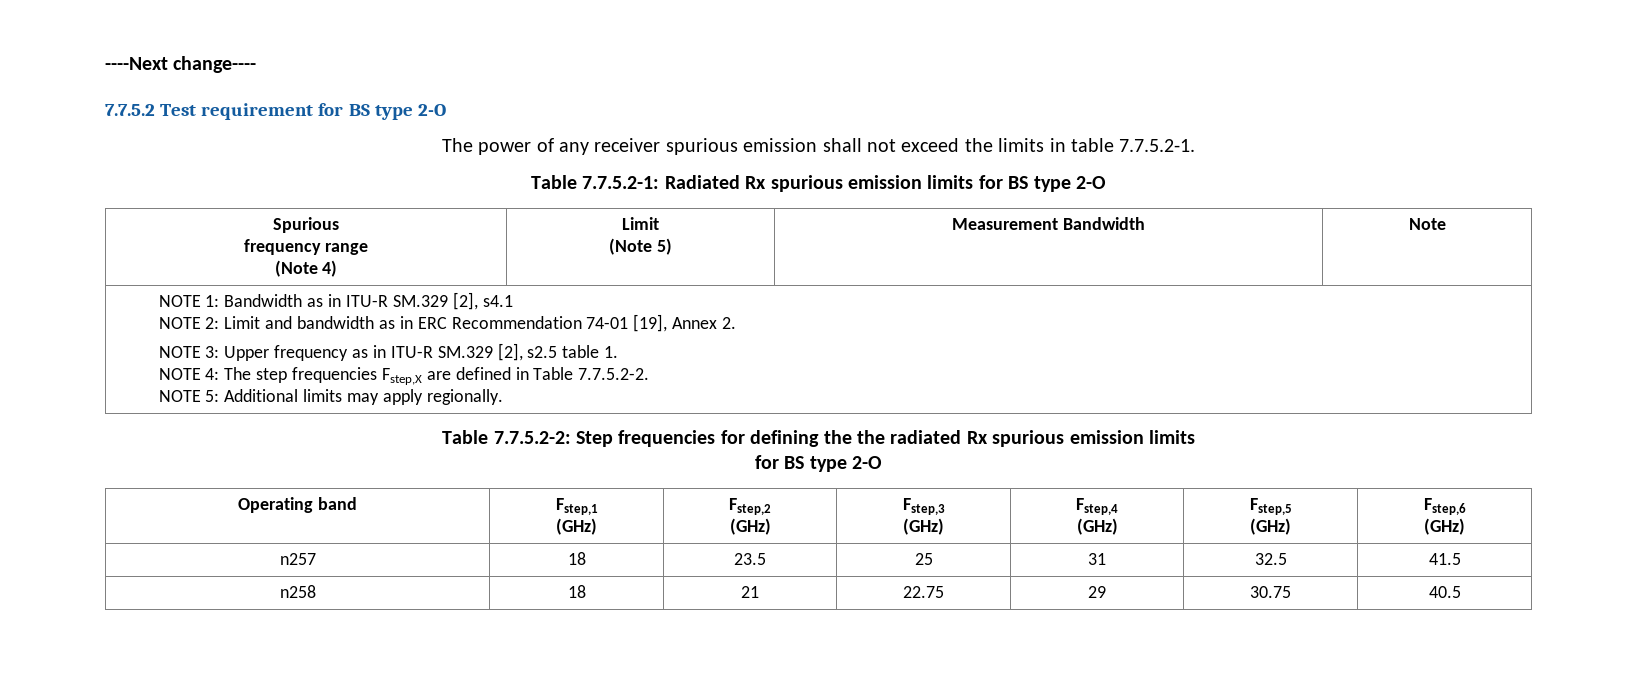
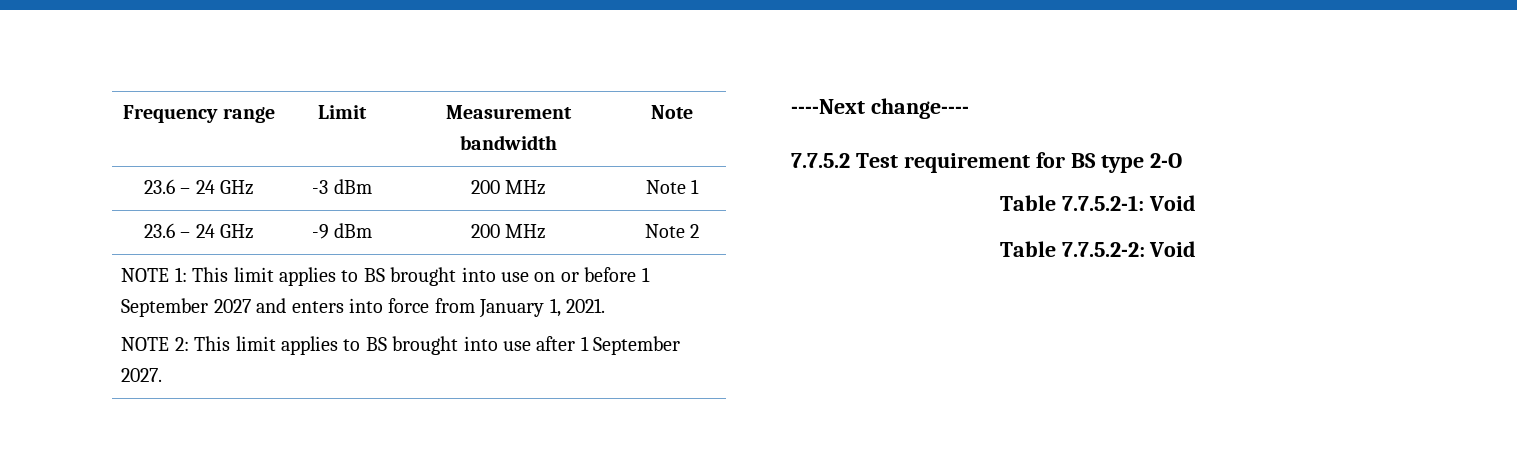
+ Frequency range | Limit | Measurement bandwidth | Note
+ 23.6 – 24 GHz | -3 dBm | 200 MHz | Note 1
+ 23.6 – 24 GHz | -9 dBm | 200 MHz | Note 2
+ NOTE 1: This limit applies to BS brought into use on or before 1 September 2027 and enters into force from January 1, 2021.
+ NOTE 2: This limit applies to BS brought into use after 1 September 2027.
- The power of any receiver spurious emission shall not exceed the limits in table 7.7.5.2-1.
- Table 7.7.5.2-1: Radiated Rx spurious emission limits for BS type 2-O
- Spurious
- frequency range
- (Note 4) | Limit
- (Note 5) | Measurement Bandwidth | Note
- NOTE 1: Bandwidth as in ITU-R SM.329 [2], s4.1
- NOTE 2: Limit and bandwidth as in ERC Recommendation 74-01 [19], Annex 2.
- NOTE 3: Upper frequency as in ITU-R SM.329 [2], s2.5 table 1.
- NOTE 4: The step frequencies Fstep,X are defined in Table 7.7.5.2-2.
- NOTE 5: Additional limits may apply regionally.
- Table 7.7.5.2-2: Step frequencies for defining the the radiated Rx spurious emission limits
- for BS type 2-O
- Operating band | Fstep,1
- (GHz) | Fstep,2
- (GHz) | Fstep,3
- (GHz) | Fstep,4
- (GHz) | Fstep,5
- (GHz) | Fstep,6
- (GHz)
- n257 | 18 | 23.5 | 25 | 31 | 32.5 | 41.5
- n258 | 18 | 21 | 22.75 | 29 | 30.75 | 40.5
+ Table 7.7.5.2-1: Void
+ Table 7.7.5.2-2: Void

